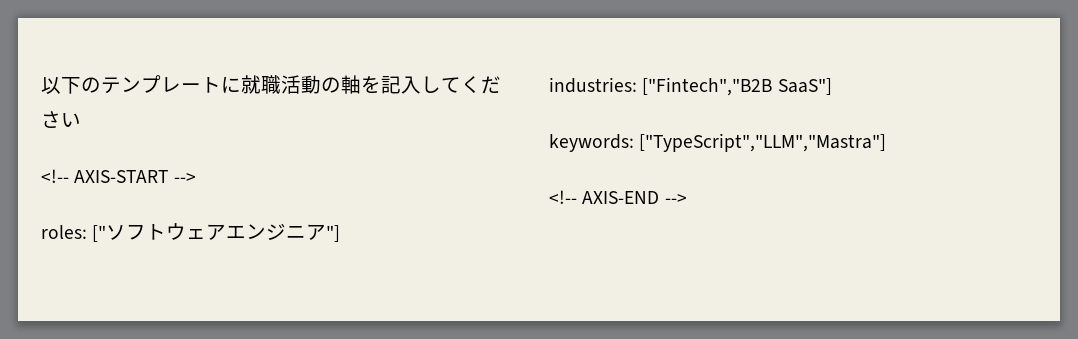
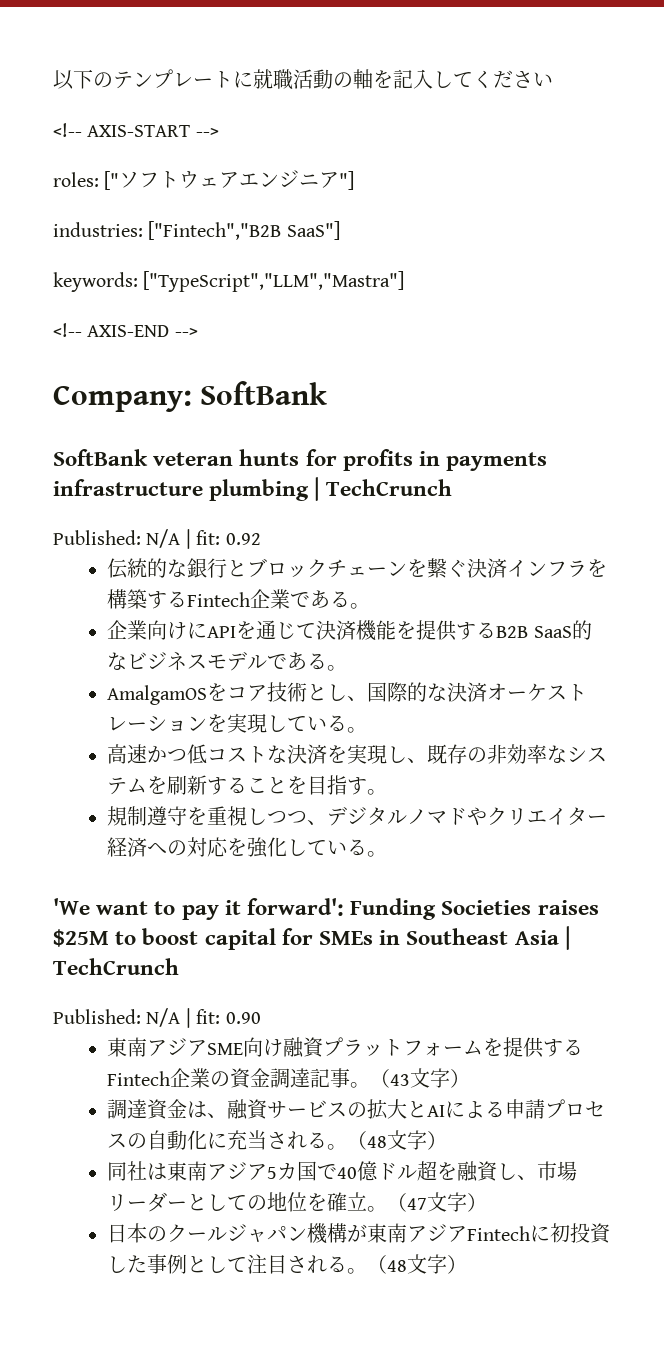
+ Company: SoftBank
+ SoftBank veteran hunts for profits in payments infrastructure plumbing | TechCrunch
+ Published: N/A | fit: 0.92
+ 伝統的な銀行とブロックチェーンを繋ぐ決済インフラを構築するFintech企業である。
+ 企業向けにAPIを通じて決済機能を提供するB2B SaaS的なビジネスモデルである。
+ AmalgamOSをコア技術とし、国際的な決済オーケストレーションを実現している。
+ 高速かつ低コストな決済を実現し、既存の非効率なシステムを刷新することを目指す。
+ 規制遵守を重視しつつ、デジタルノマドやクリエイター経済への対応を強化している。
+ 'We want to pay it forward': Funding Societies raises $25M to boost capital for SMEs in Southeast Asia | TechCrunch
+ Published: N/A | fit: 0.90
+ 東南アジアSME向け融資プラットフォームを提供するFintech企業の資金調達記事。（43文字）
+ 調達資金は、融資サービスの拡大とAIによる申請プロセスの自動化に充当される。（48文字）
+ 同社は東南アジア5カ国で40億ドル超を融資し、市場リーダーとしての地位を確立。（47文字）
+ 日本のクールジャパン機構が東南アジアFintechに初投資した事例として注目される。（48文字）

